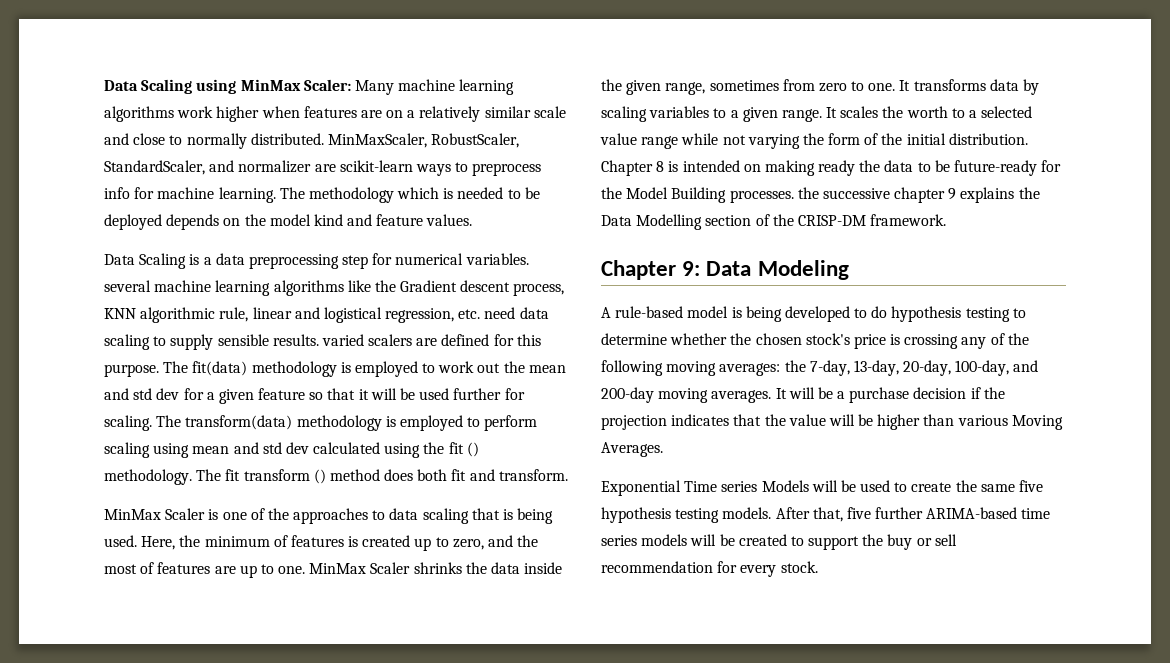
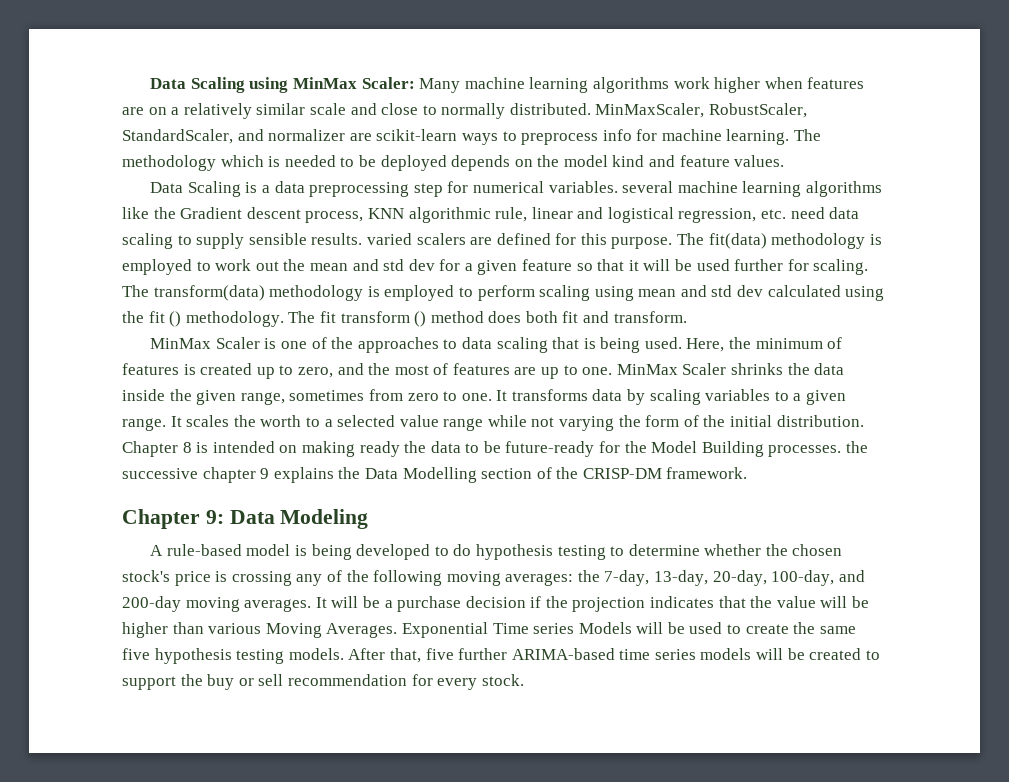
- It will be a purchase decision if the projection indicates that the value will be higher than various Moving Averages.
- Exponential Time series Models will be used to create the same five hypothesis testing models.
+ It will be a purchase decision if the projection indicates that the value will be higher than various Moving Averages. Exponential Time series Models will be used to create the same five hypothesis testing models.

